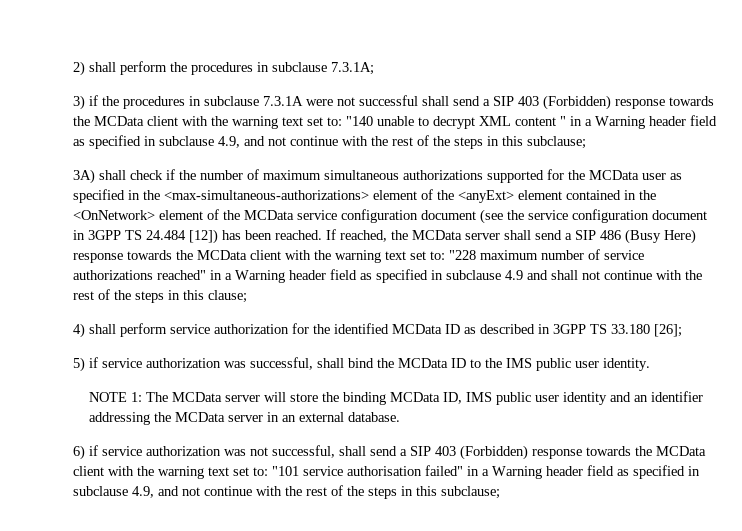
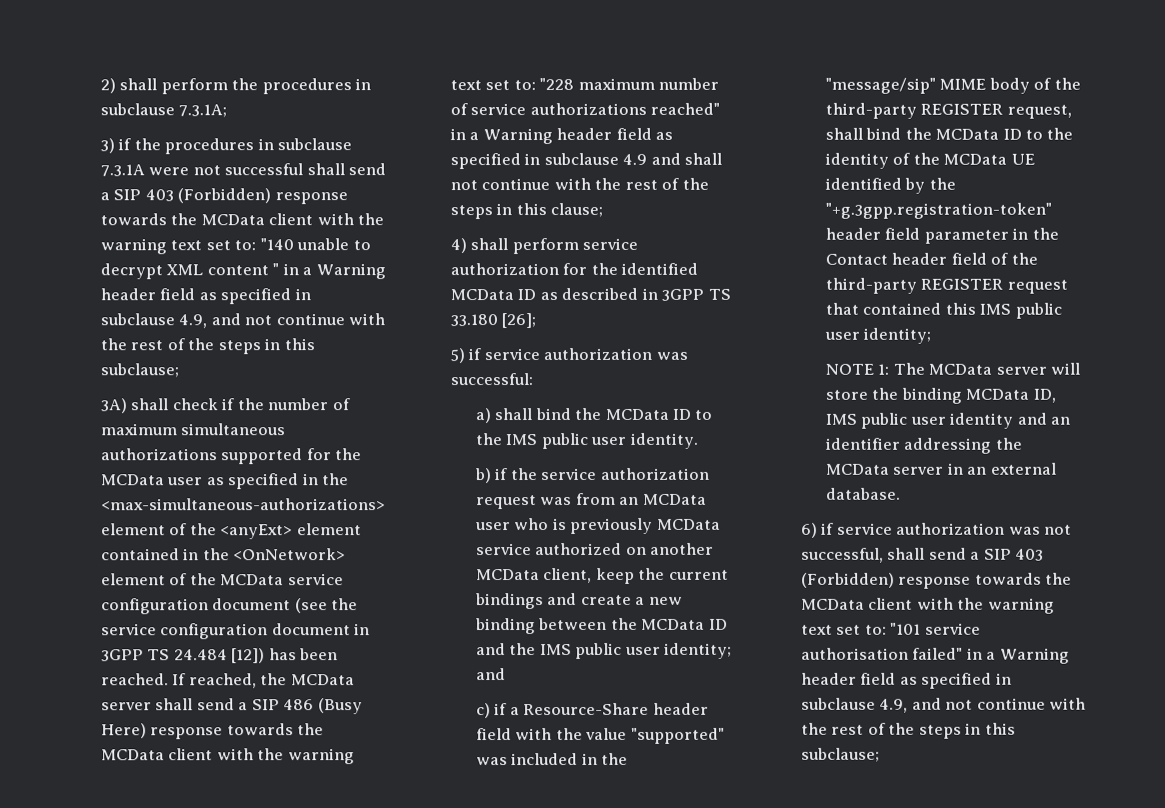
- 5) if service authorization was successful, shall bind the MCData ID to the IMS public user identity.
+ 5) if service authorization was successful:
+ a) shall bind the MCData ID to the IMS public user identity.
+ b) if the service authorization request was from an MCData user who is previously MCData service authorized on another MCData client, keep the current bindings and create a new binding between the MCData ID and the IMS public user identity; and
+ c) if a Resource-Share header field with the value "supported" was included in the "message/sip" MIME body of the third-party REGISTER request, shall bind the MCData ID to the identity of the MCData UE identified by the "+g.3gpp.registration-token" header field parameter in the Contact header field of the third-party REGISTER request that contained this IMS public user identity;

